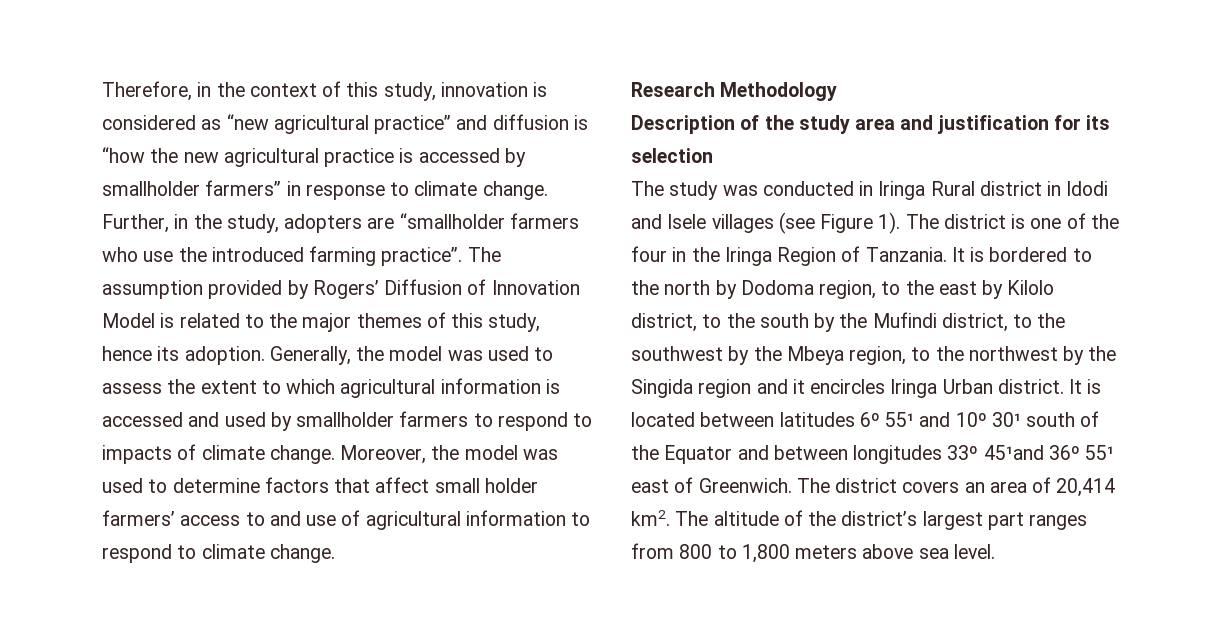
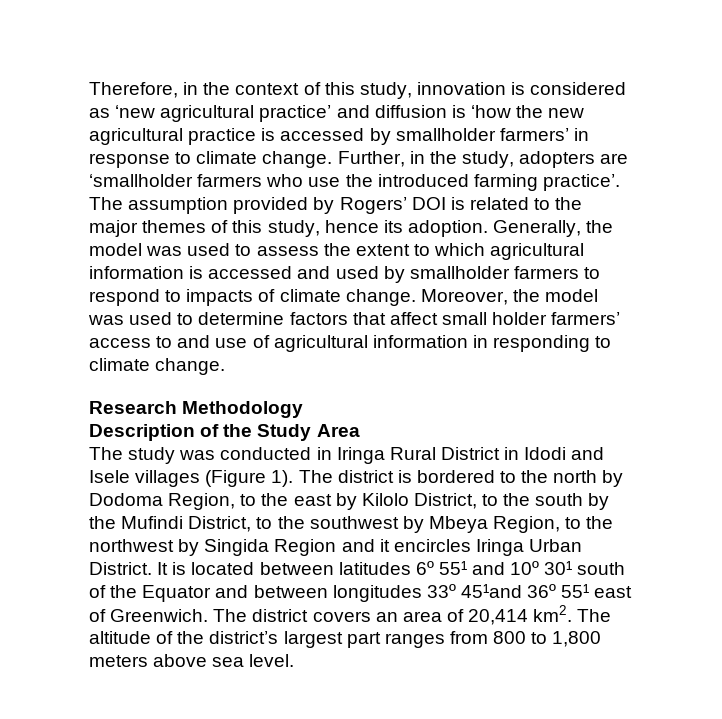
- Therefore, in the context of this study, innovation is considered as “new agricultural practice” and diffusion is “how the new agricultural practice is accessed by smallholder farmers” in response to climate change.
+ Therefore, in the context of this study, innovation is considered as ‘new agricultural practice’ and diffusion is ‘how the new agricultural practice is accessed by smallholder farmers’ in response to climate change.
- Further, in the study, adopters are “smallholder farmers who use the introduced farming practice”.
+ Further, in the study, adopters are ‘smallholder farmers who use the introduced farming practice’.
- The assumption provided by Rogers’ Diffusion of Innovation Model is related to the major themes of this study, hence its adoption.
+ The assumption provided by Rogers’ DOI is related to the major themes of this study, hence its adoption.
- Moreover, the model was used to determine factors that affect small holder farmers’ access to and use of agricultural information to respond to climate change.
+ Moreover, the model was used to determine factors that affect small holder farmers’ access to and use of agricultural information in responding to climate change.
- Description of the study area and justification for its selection
+ Description of the Study Area
- The study was conducted in Iringa Rural district in Idodi and Isele villages (see Figure 1).
+ The study was conducted in Iringa Rural District in Idodi and Isele villages (Figure 1).
- The district is one of the four in the Iringa Region of Tanzania. It is bordered to the north by Dodoma region, to the east by Kilolo district, to the south by the Mufindi district, to the southwest by the Mbeya region, to the northwest by the Singida region and it encircles Iringa Urban district.
+ The district is bordered to the north by Dodoma Region, to the east by Kilolo District, to the south by the Mufindi District, to the southwest by Mbeya Region, to the northwest by Singida Region and it encircles Iringa Urban District.

